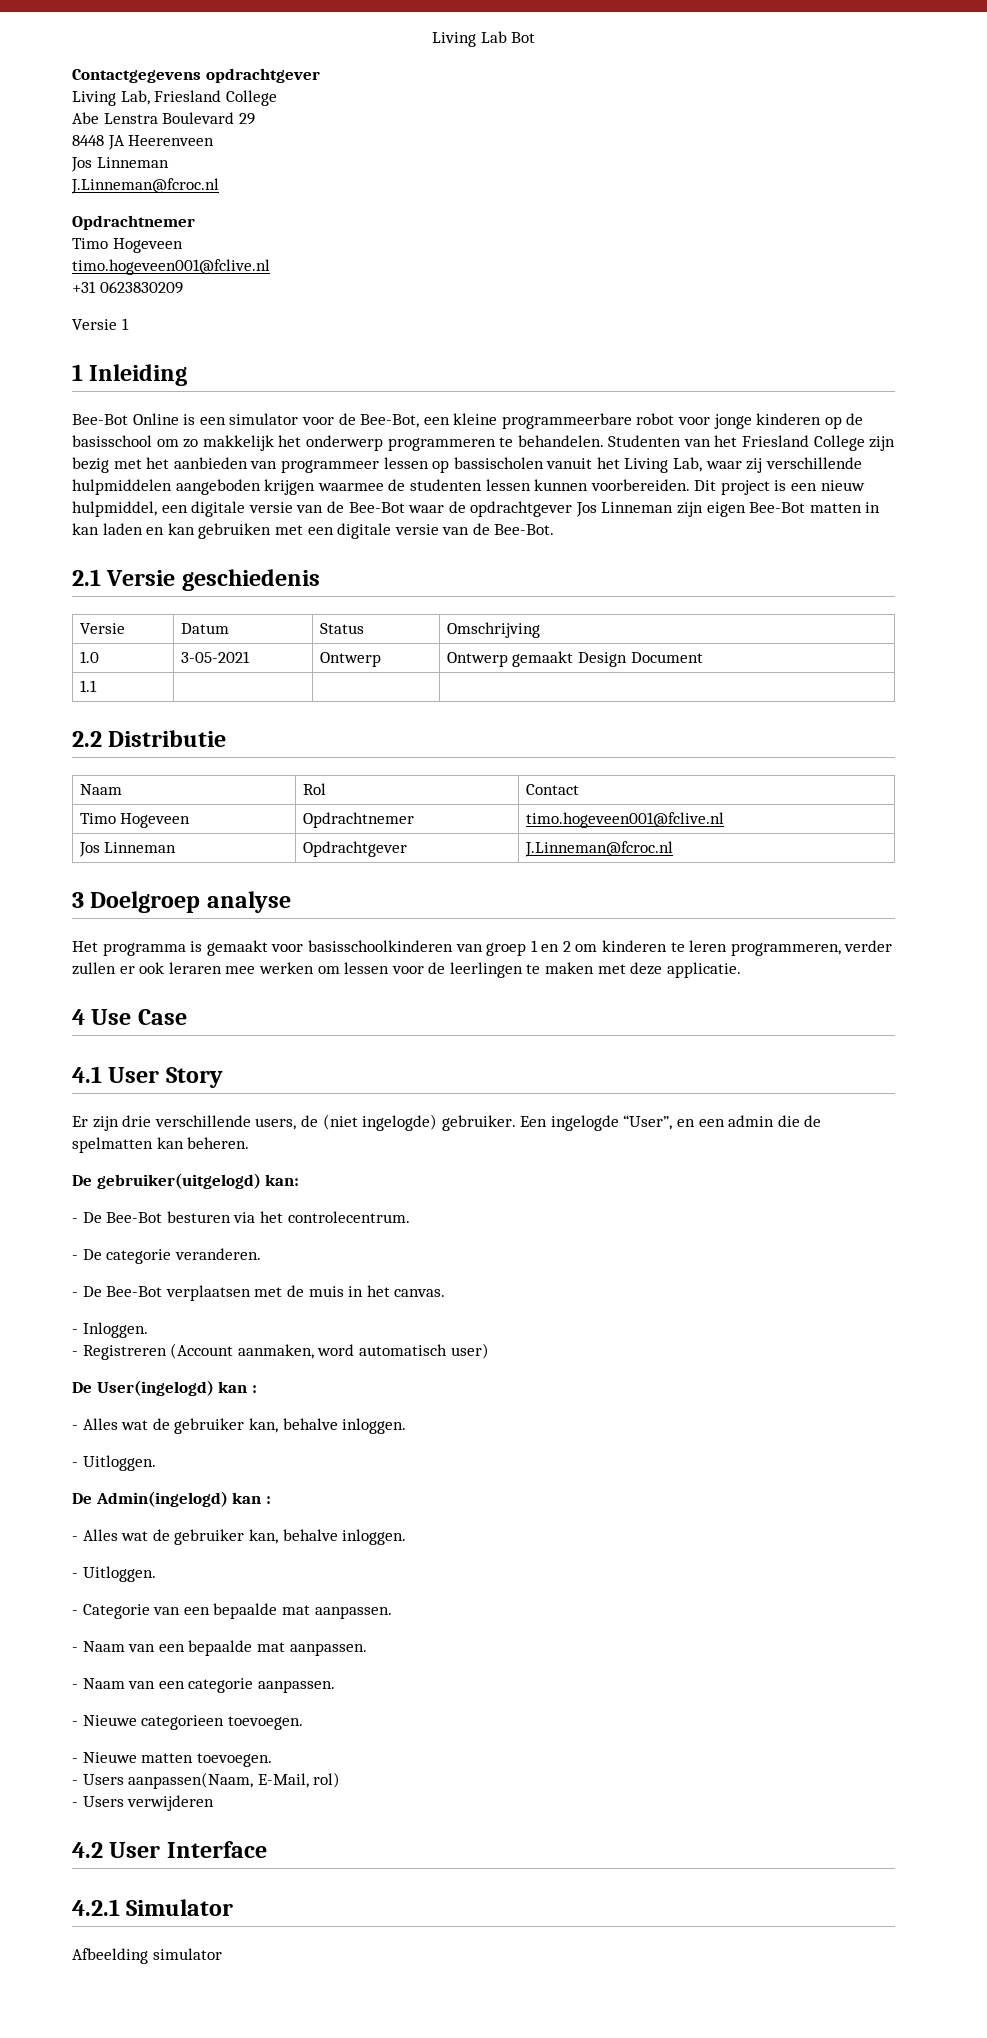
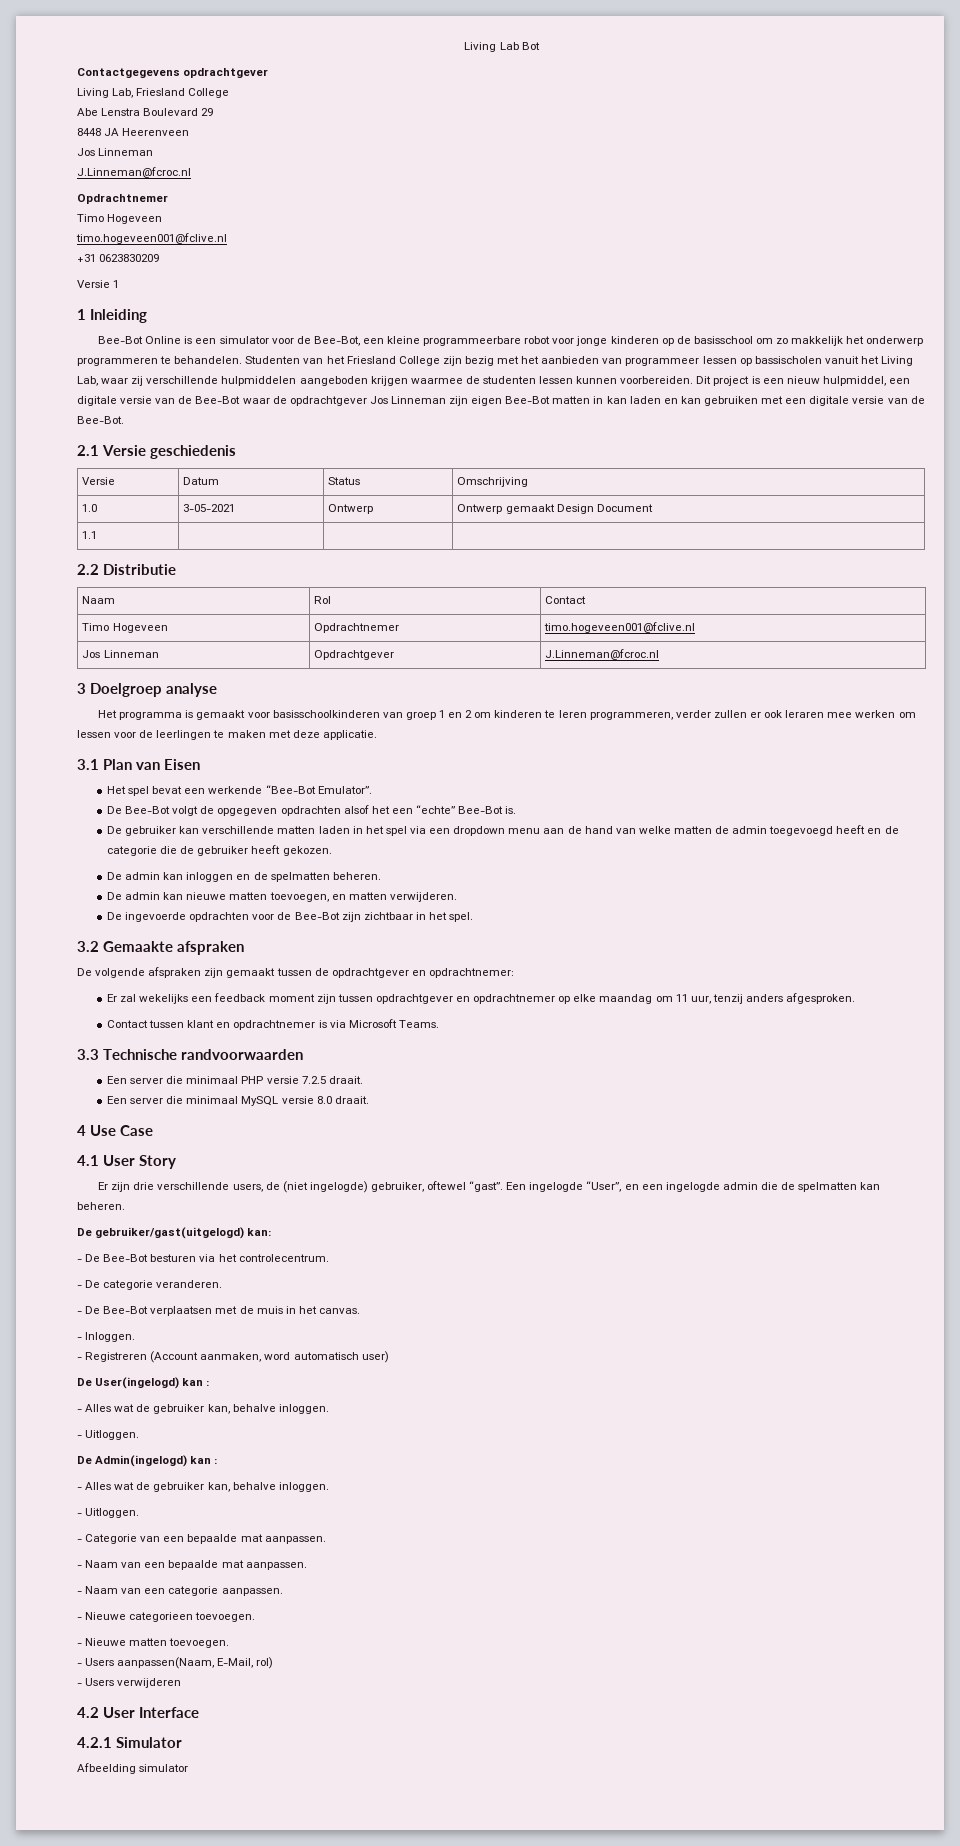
+ 3.1 Plan van Eisen
+ Het spel bevat een werkende “Bee-Bot Emulator”.
+ De Bee-Bot volgt de opgegeven opdrachten alsof het een “echte” Bee-Bot is.
+ De gebruiker kan verschillende matten laden in het spel via een dropdown menu aan de hand van welke matten de admin toegevoegd heeft en de categorie die de gebruiker heeft gekozen.
+ De admin kan inloggen en de spelmatten beheren.
+ De admin kan nieuwe matten toevoegen, en matten verwijderen.
+ De ingevoerde opdrachten voor de Bee-Bot zijn zichtbaar in het spel.
+ 3.2 Gemaakte afspraken
+ De volgende afspraken zijn gemaakt tussen de opdrachtgever en opdrachtnemer:
+ Er zal wekelijks een feedback moment zijn tussen opdrachtgever en opdrachtnemer op elke maandag om 11 uur, tenzij anders afgesproken.
+ Contact tussen klant en opdrachtnemer is via Microsoft Teams.
+ 3.3 Technische randvoorwaarden
+ Een server die minimaal PHP versie 7.2.5 draait.
+ Een server die minimaal MySQL versie 8.0 draait.
- Er zijn drie verschillende users, de (niet ingelogde) gebruiker.
+ Er zijn drie verschillende users, de (niet ingelogde) gebruiker, oftewel “gast”.
- Een ingelogde “User”, en een admin die de spelmatten kan beheren.
+ Een ingelogde “User”, en een ingelogde admin die de spelmatten kan beheren.
- De gebruiker(uitgelogd) kan:
+ De gebruiker/gast(uitgelogd) kan:

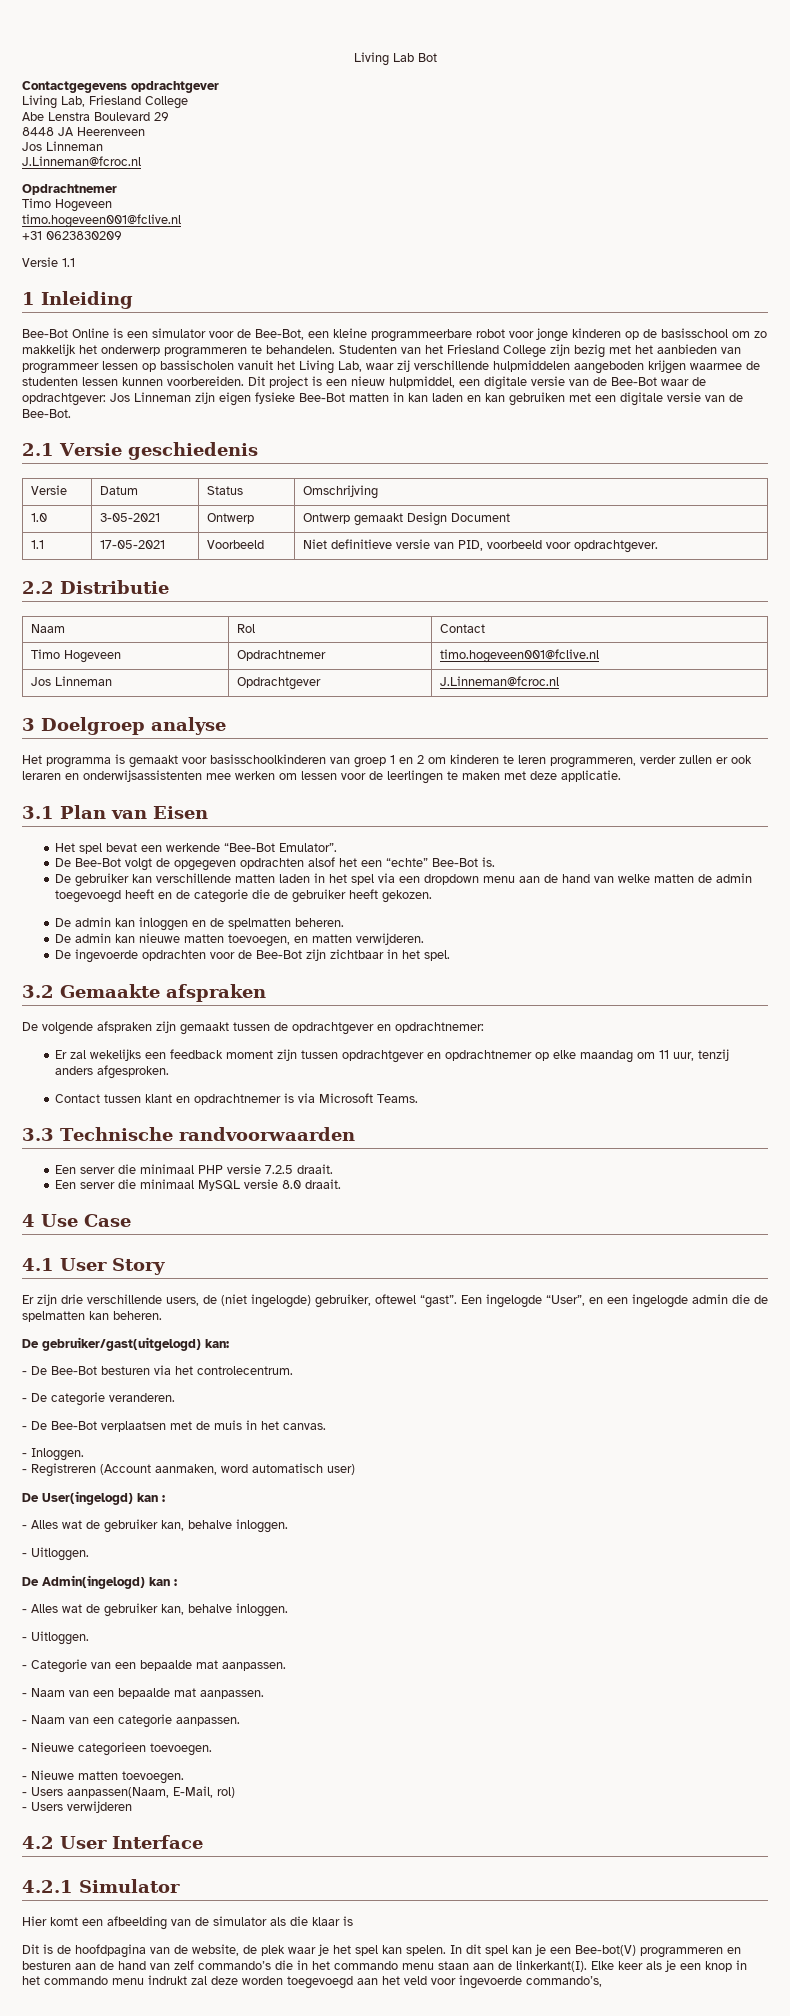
  +31 0623830209
- Versie 1
+ Versie 1.1
- Dit project is een nieuw hulpmiddel, een digitale versie van de Bee-Bot waar de opdrachtgever Jos Linneman zijn eigen Bee-Bot matten in kan laden en kan gebruiken met een digitale versie van de Bee-Bot.
+ Dit project is een nieuw hulpmiddel, een digitale versie van de Bee-Bot waar de opdrachtgever: Jos Linneman zijn eigen fysieke Bee-Bot matten in kan laden en kan gebruiken met een digitale versie van de Bee-Bot.
- 1.1 | | |
+ 1.1 | 17-05-2021 | Voorbeeld | Niet definitieve versie van PID, voorbeeld voor opdrachtgever.
- Het programma is gemaakt voor basisschoolkinderen van groep 1 en 2 om kinderen te leren programmeren, verder zullen er ook leraren mee werken om lessen voor de leerlingen te maken met deze applicatie.
+ Het programma is gemaakt voor basisschoolkinderen van groep 1 en 2 om kinderen te leren programmeren, verder zullen er ook leraren en onderwijsassistenten mee werken om lessen voor de leerlingen te maken met deze applicatie.
- Afbeelding simulator
+ Hier komt een afbeelding van de simulator als die klaar is
+ Dit is de hoofdpagina van de website, de plek waar je het spel kan spelen. In dit spel kan je een Bee-bot(V) programmeren en besturen aan de hand van zelf commando’s die in het commando menu staan aan de linkerkant(I). Elke keer als je een knop in het commando menu indrukt zal deze worden toegevoegd aan het veld voor ingevoerde commando’s,

